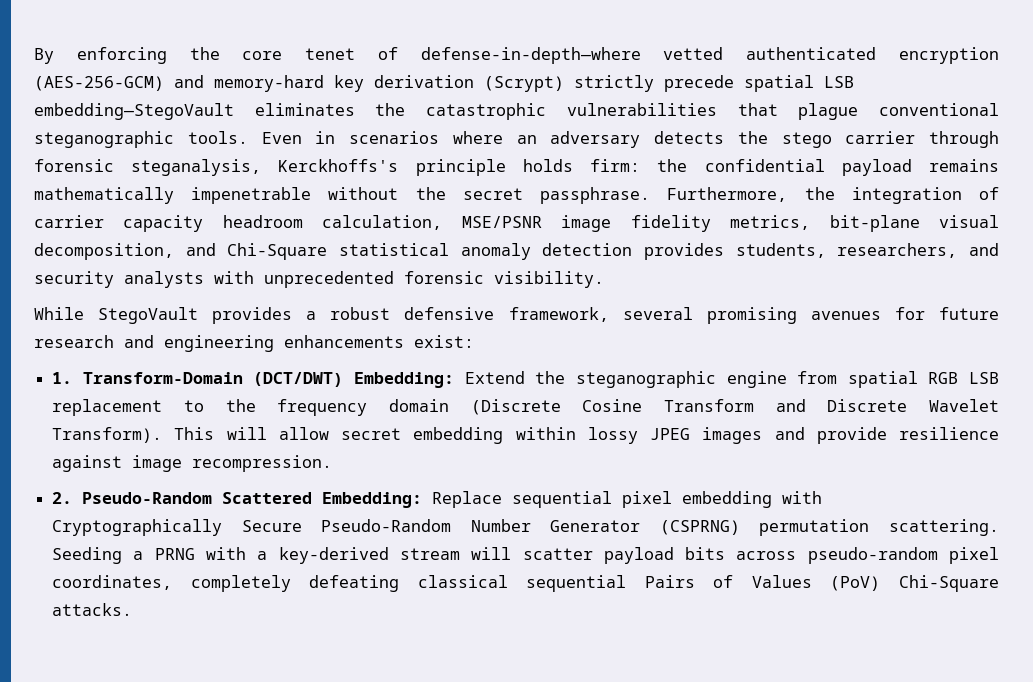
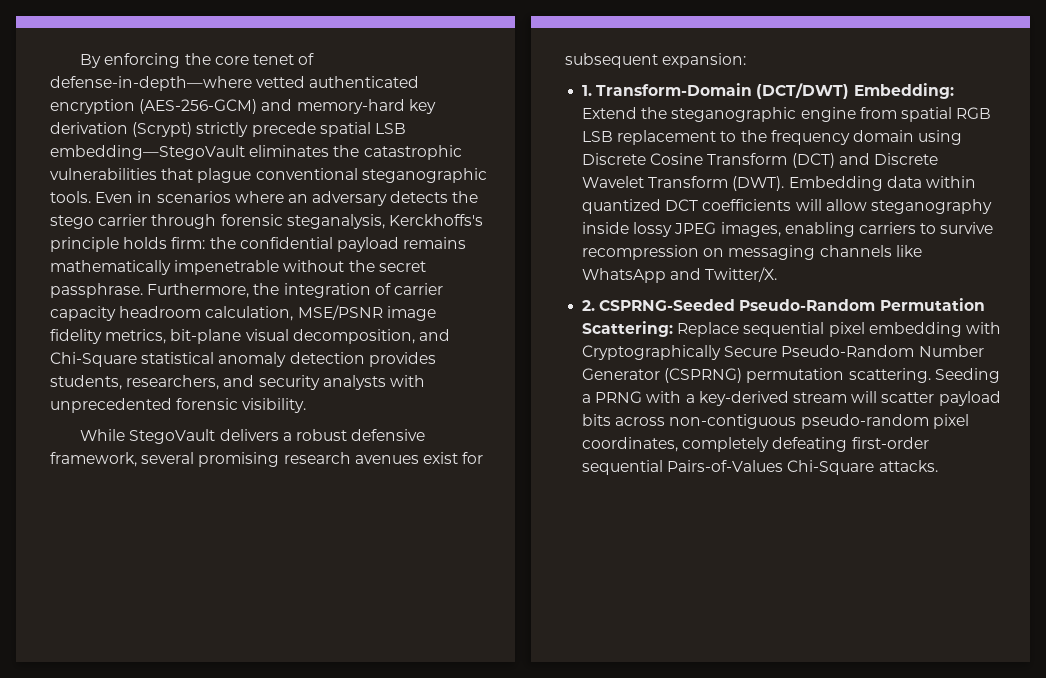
- While StegoVault provides a robust defensive framework, several promising avenues for future research and engineering enhancements exist:
+ While StegoVault delivers a robust defensive framework, several promising research avenues exist for subsequent expansion:
- 1. Transform-Domain (DCT/DWT) Embedding: Extend the steganographic engine from spatial RGB LSB replacement to the frequency domain (Discrete Cosine Transform and Discrete Wavelet Transform). This will allow secret embedding within lossy JPEG images and provide resilience against image recompression.
- 2. Pseudo-Random Scattered Embedding: Replace sequential pixel embedding with Cryptographically Secure Pseudo-Random Number Generator (CSPRNG) permutation scattering.
+ 1. Transform-Domain (DCT/DWT) Embedding: Extend the steganographic engine from spatial RGB LSB replacement to the frequency domain using Discrete Cosine Transform (DCT) and Discrete Wavelet Transform (DWT). Embedding data within quantized DCT coefficients will allow steganography inside lossy JPEG images, enabling carriers to survive recompression on messaging channels like WhatsApp and Twitter/X.
+ 2. CSPRNG-Seeded Pseudo-Random Permutation Scattering: Replace sequential pixel embedding with Cryptographically Secure Pseudo-Random Number Generator (CSPRNG) permutation scattering.
- Seeding a PRNG with a key-derived stream will scatter payload bits across pseudo-random pixel coordinates, completely defeating classical sequential Pairs of Values (PoV) Chi-Square attacks.
+ Seeding a PRNG with a key-derived stream will scatter payload bits across non-contiguous pseudo-random pixel coordinates, completely defeating first-order sequential Pairs-of-Values Chi-Square attacks.

